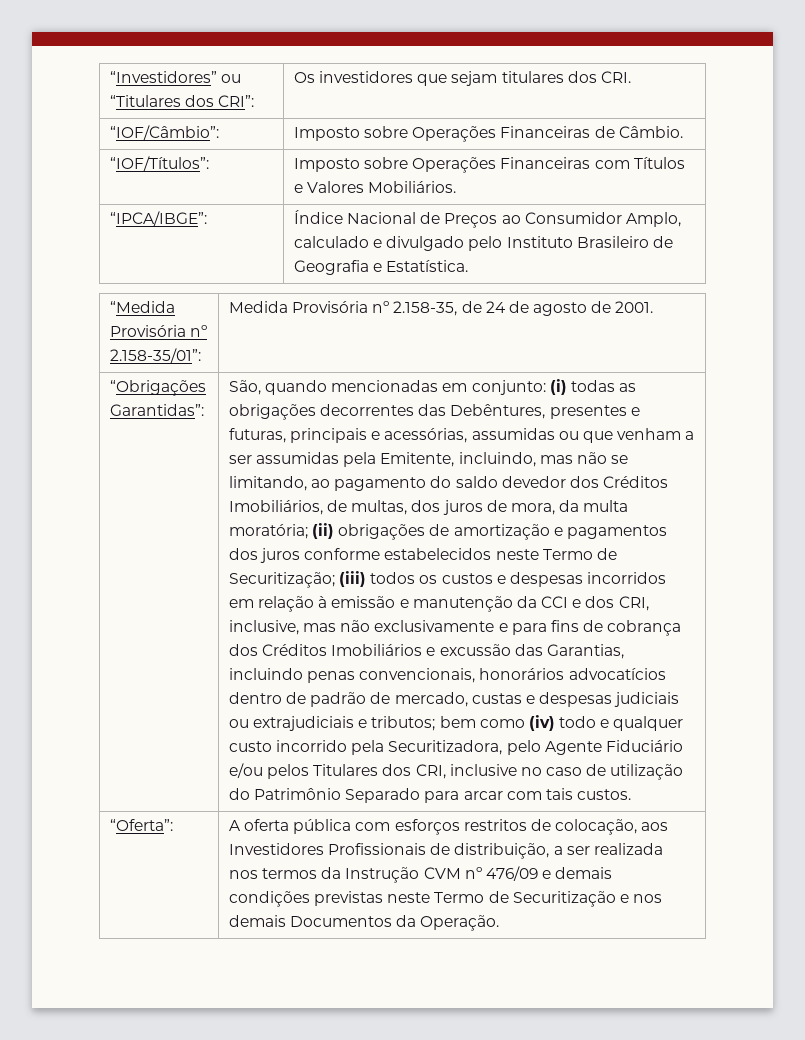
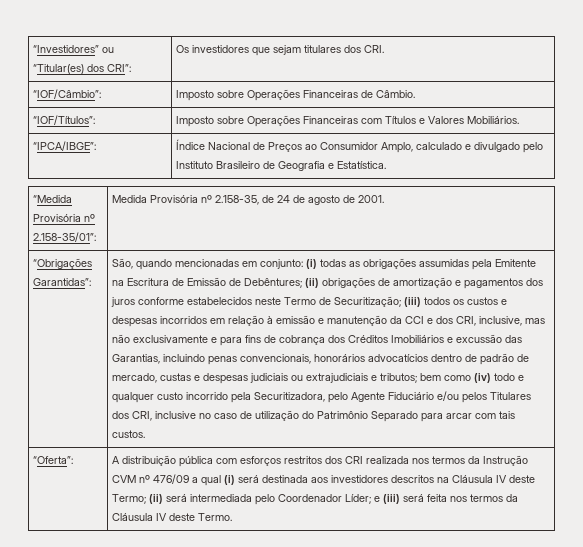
- “Investidores” ou “Titulares dos CRI”: | Os investidores que sejam titulares dos CRI.
+ “Investidores” ou “Titular(es) dos CRI”: | Os investidores que sejam titulares dos CRI.
- (i) todas as obrigações decorrentes das Debêntures, presentes e futuras, principais e acessórias, assumidas ou que venham a ser assumidas pela Emitente, incluindo, mas não se limitando, ao pagamento do saldo devedor dos Créditos Imobiliários, de multas, dos juros de mora, da multa moratória;
+ (i) todas as obrigações assumidas pela Emitente na Escritura de Emissão de Debêntures;
- A oferta pública com esforços restritos de colocação, aos Investidores Profissionais de distribuição, a ser realizada nos termos da Instrução CVM nº 476/09 e demais condições previstas neste Termo de Securitização e nos demais Documentos da Operação.
+ A distribuição pública com esforços restritos dos CRI realizada nos termos da Instrução CVM nº 476/09 a qual (i) será destinada aos investidores descritos na Cláusula IV deste Termo; (ii) será intermediada pelo Coordenador Líder; e (iii) será feita nos termos da Cláusula IV deste Termo.

